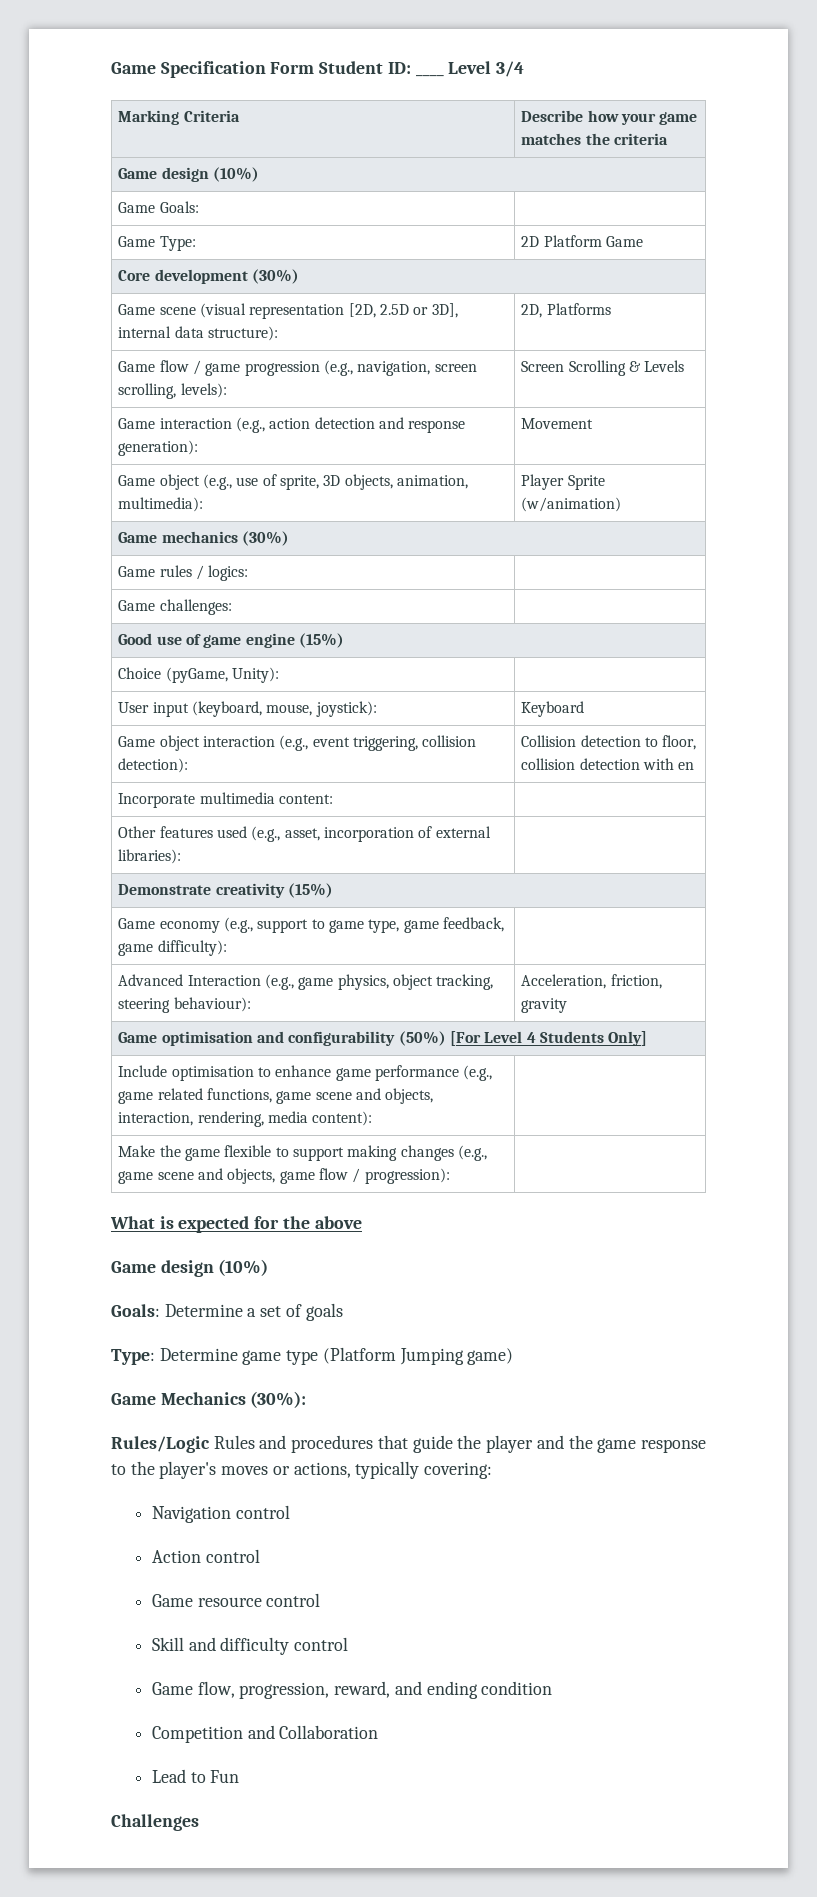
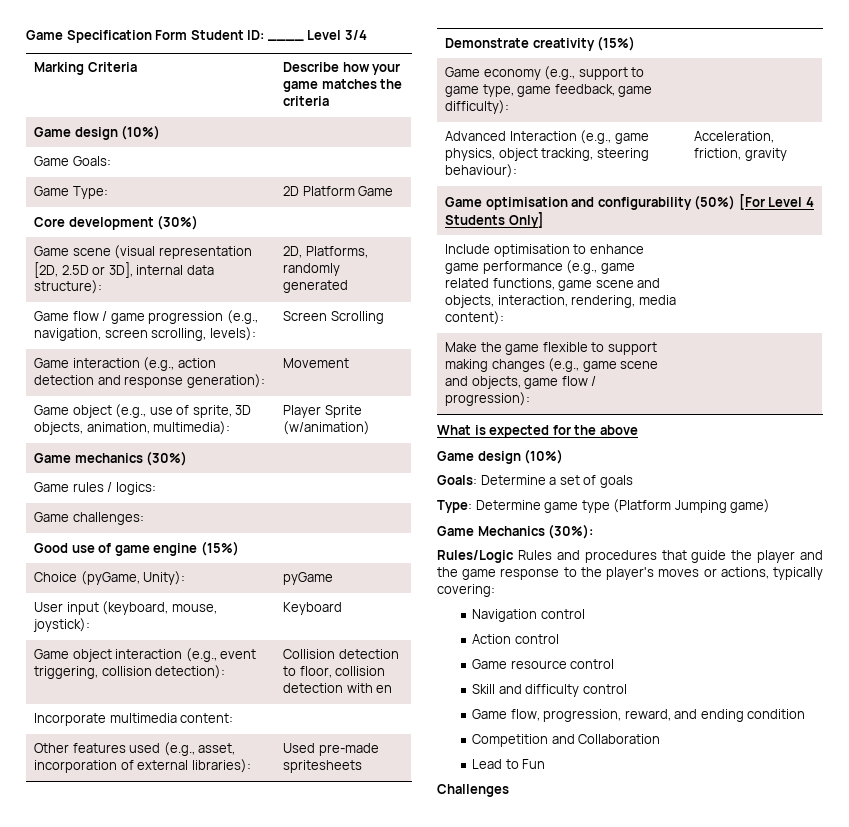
- Game scene (visual representation [2D, 2.5D or 3D], internal data structure): | 2D, Platforms
+ Game scene (visual representation [2D, 2.5D or 3D], internal data structure): | 2D, Platforms, randomly generated
- Game flow / game progression (e.g., navigation, screen scrolling, levels): | Screen Scrolling & Levels
+ Game flow / game progression (e.g., navigation, screen scrolling, levels): | Screen Scrolling
- Choice (pyGame, Unity): |
+ Choice (pyGame, Unity): | pyGame
- Other features used (e.g., asset, incorporation of external libraries): |
+ Other features used (e.g., asset, incorporation of external libraries): | Used pre-made spritesheets

